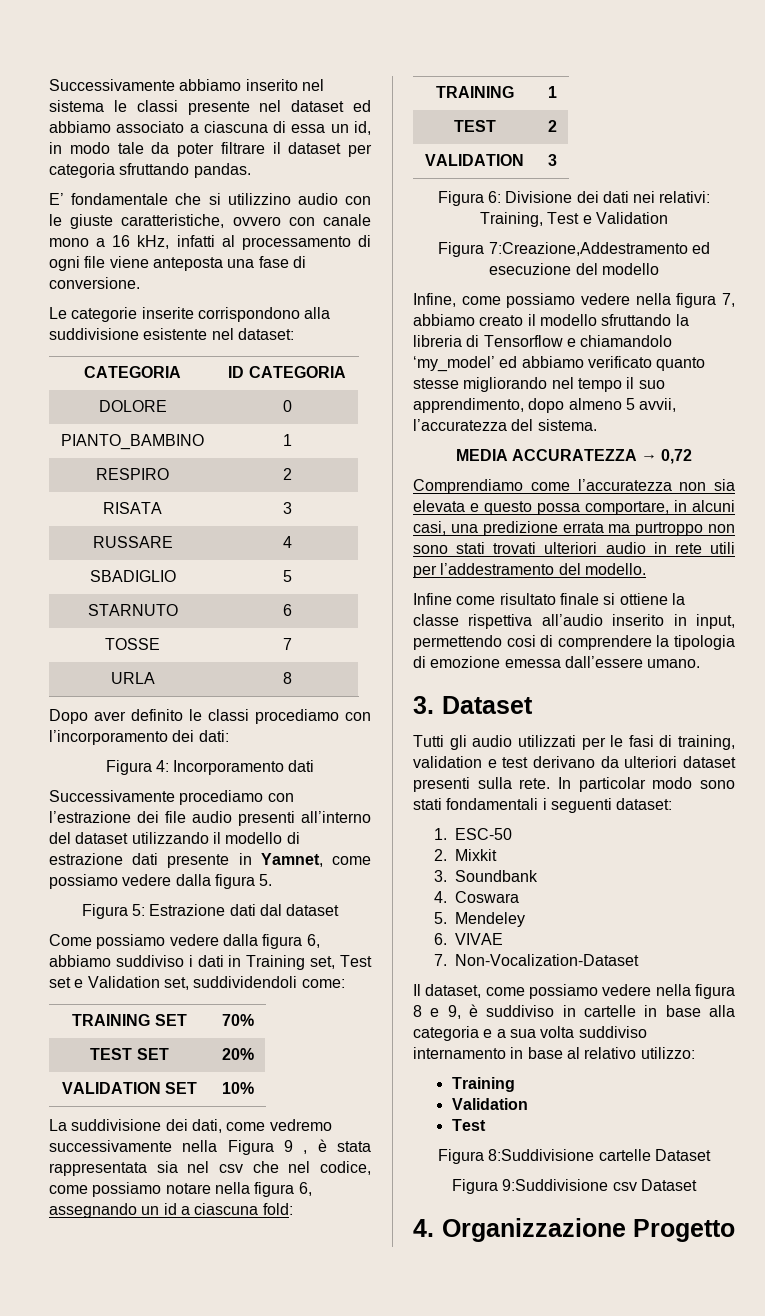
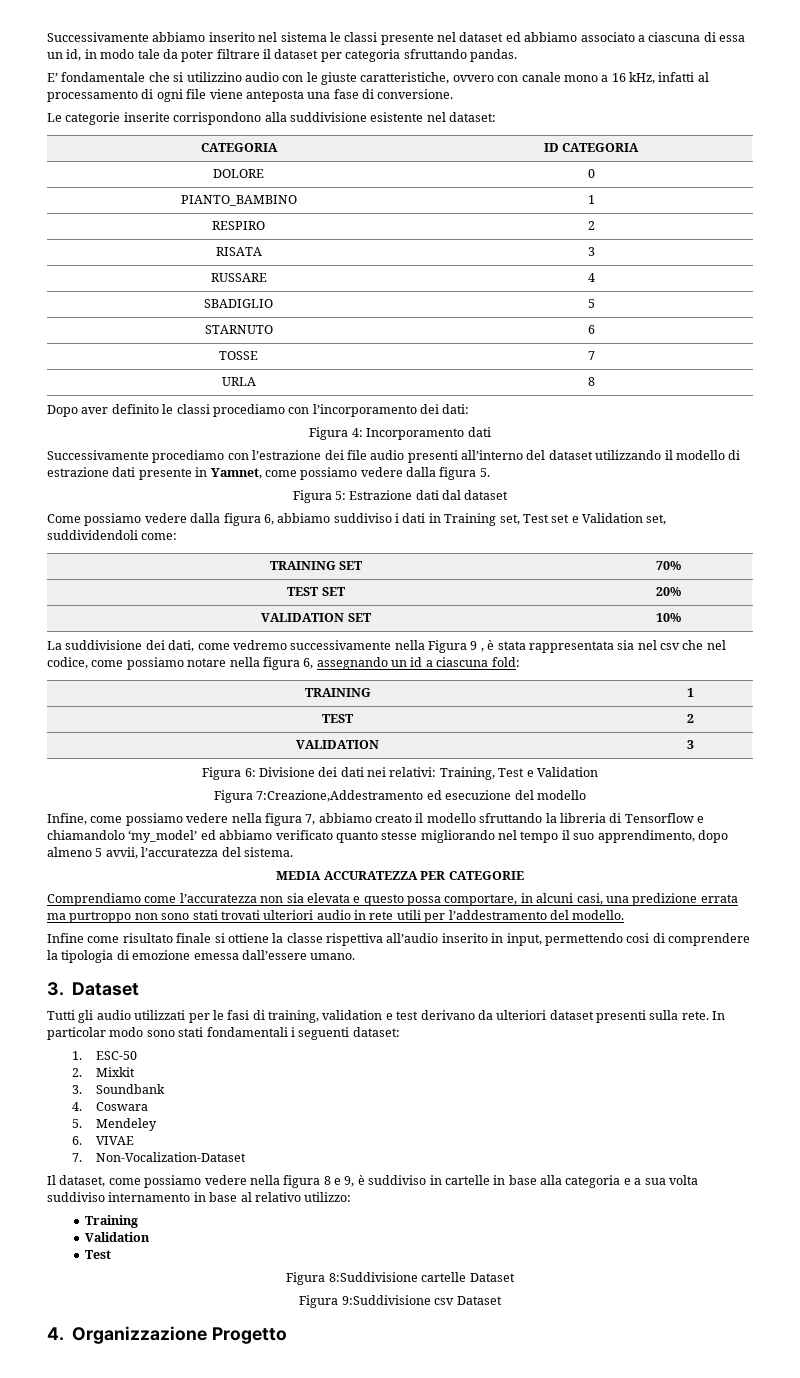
- MEDIA ACCURATEZZA → 0,72
+ MEDIA ACCURATEZZA PER CATEGORIE

